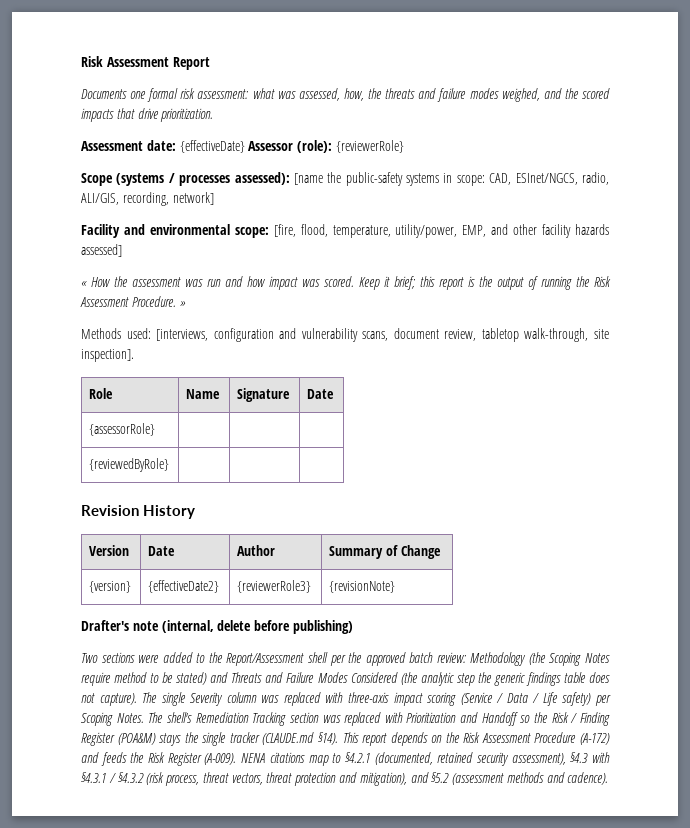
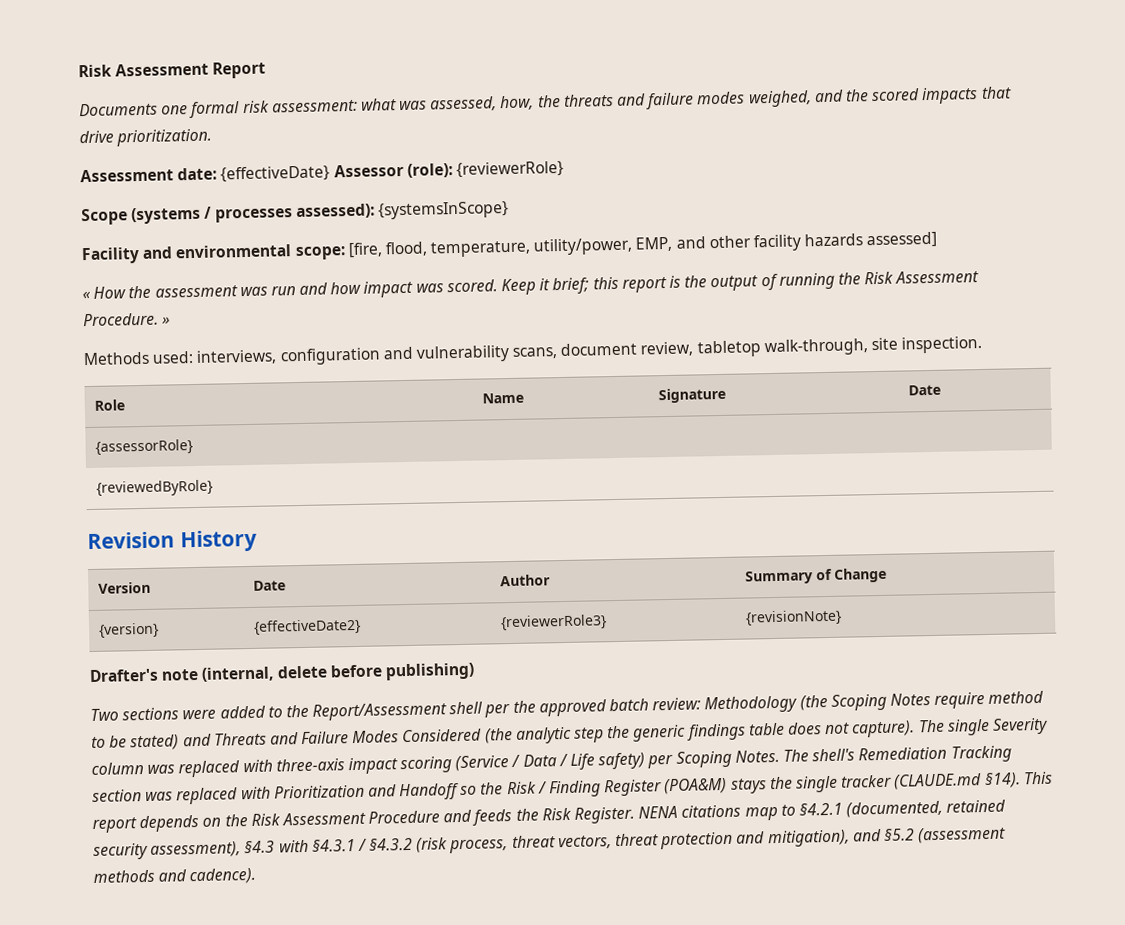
- Scope (systems / processes assessed): [name the public-safety systems in scope: CAD, ESInet/NGCS, radio, ALI/GIS, recording, network]
+ Scope (systems / processes assessed): {systemsInScope}
- Methods used: [interviews, configuration and vulnerability scans, document review, tabletop walk-through, site inspection].
+ Methods used: interviews, configuration and vulnerability scans, document review, tabletop walk-through, site inspection.
- This report depends on the Risk Assessment Procedure (A-172) and feeds the Risk Register (A-009).
+ This report depends on the Risk Assessment Procedure and feeds the Risk Register.

